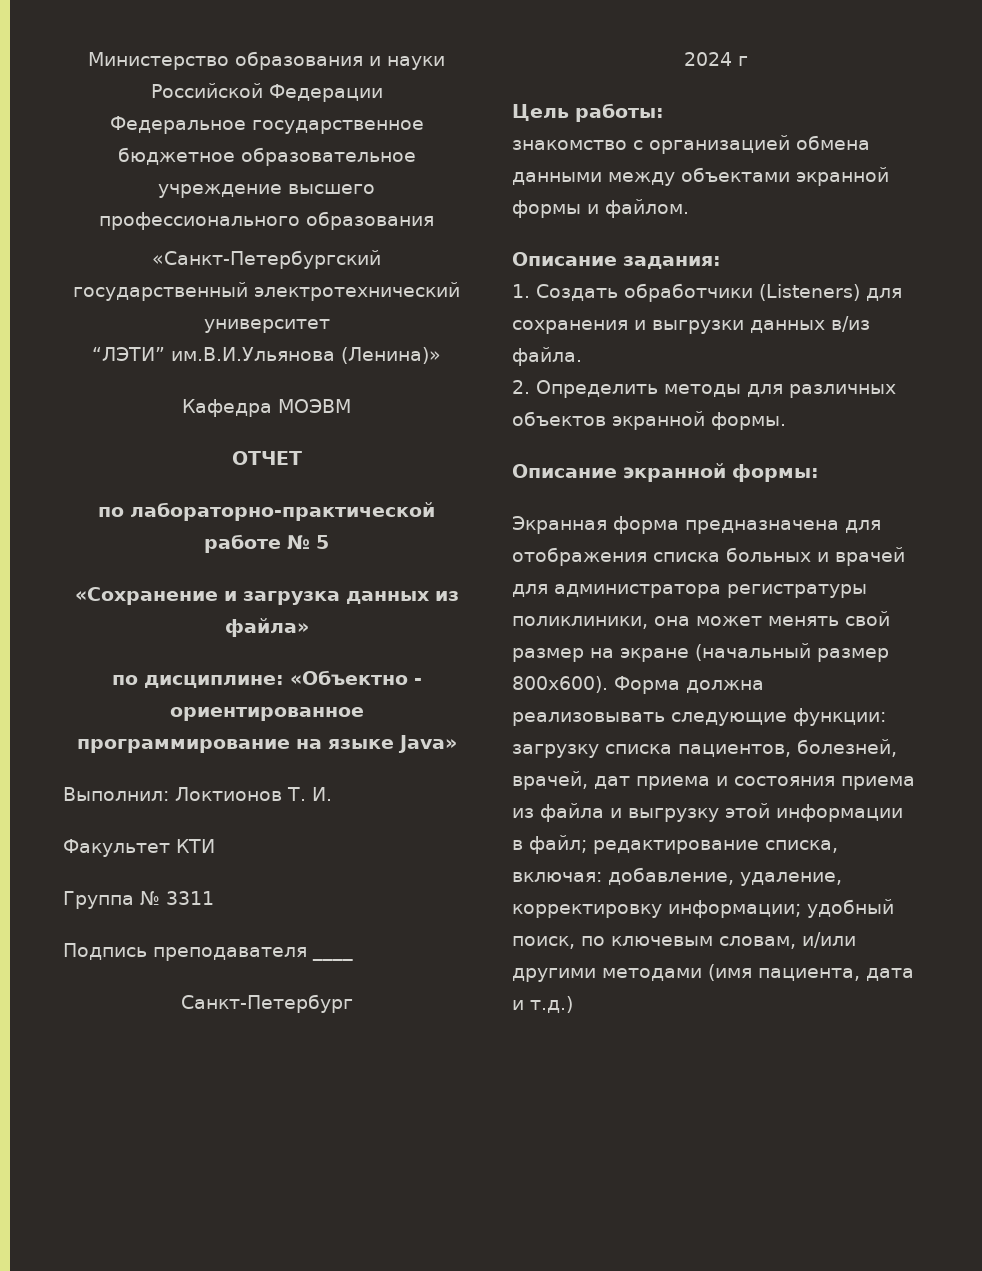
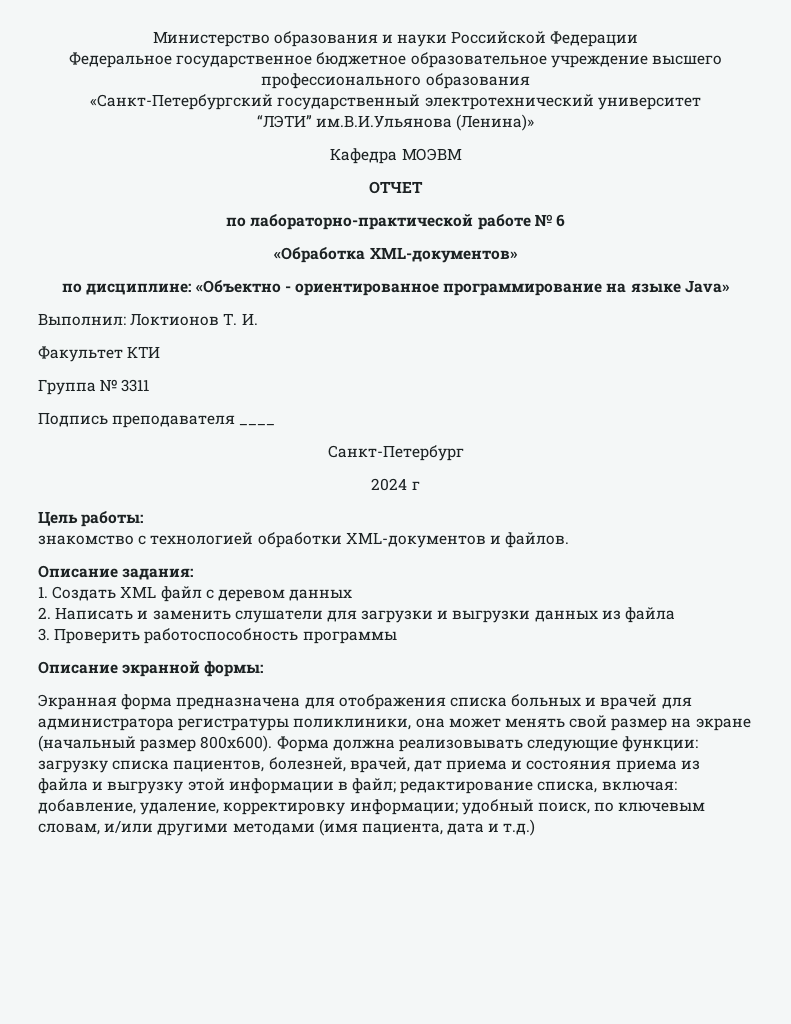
- по лабораторно-практической работе № 5
- «Сохранение и загрузка данных из файла»
+ по лабораторно-практической работе № 6
+ «Обработка XML-документов»
- знакомство с организацией обмена данными между объектами экранной формы и файлом.
+ знакомство с технологией обработки XML-документов и файлов.
  Описание задания:
- 1. Создать обработчики (Listeners) для сохранения и выгрузки данных в/из файла.
- 2. Определить методы для различных объектов экранной формы.
+ 1. Создать XML файл с деревом данных
+ 2. Написать и заменить слушатели для загрузки и выгрузки данных из файла
+ 3. Проверить работоспособность программы

